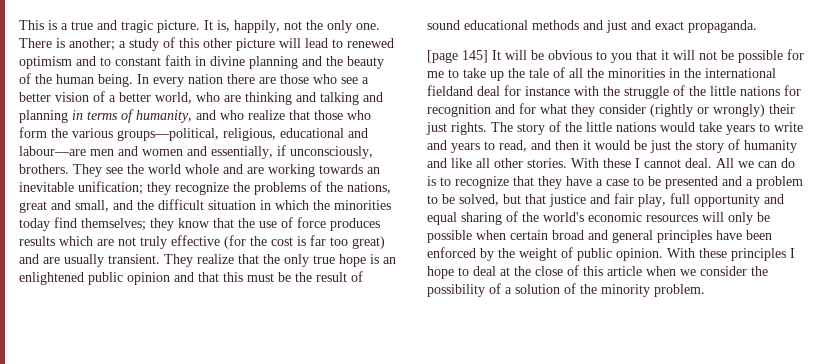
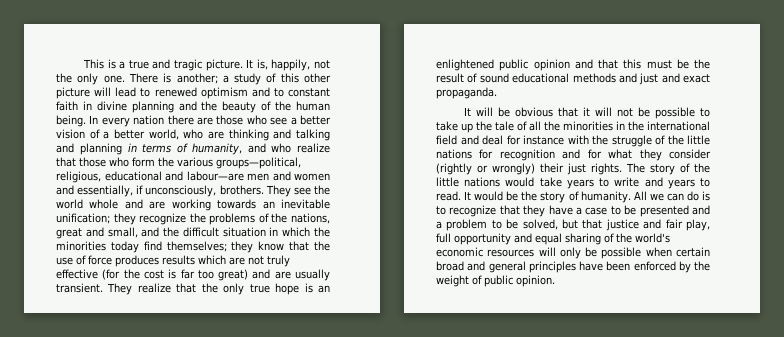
- [page 145] It will be obvious to you that it will not be possible for me to take up the tale of all the minorities in the international fieldand deal for instance with the struggle of the little nations for recognition and for what they consider (rightly or wrongly) their just rights.
+ It will be obvious that it will not be possible to take up the tale of all the minorities in the international field and deal for instance with the struggle of the little nations for recognition and for what they consider (rightly or wrongly) their just rights.
- The story of the little nations would take years to write and years to read, and then it would be just the story of humanity and like all other stories. With these I cannot deal.
+ The story of the little nations would take years to write and years to read. It would be the story of humanity.
- With these principles I hope to deal at the close of this article when we consider the possibility of a solution of the minority problem.

